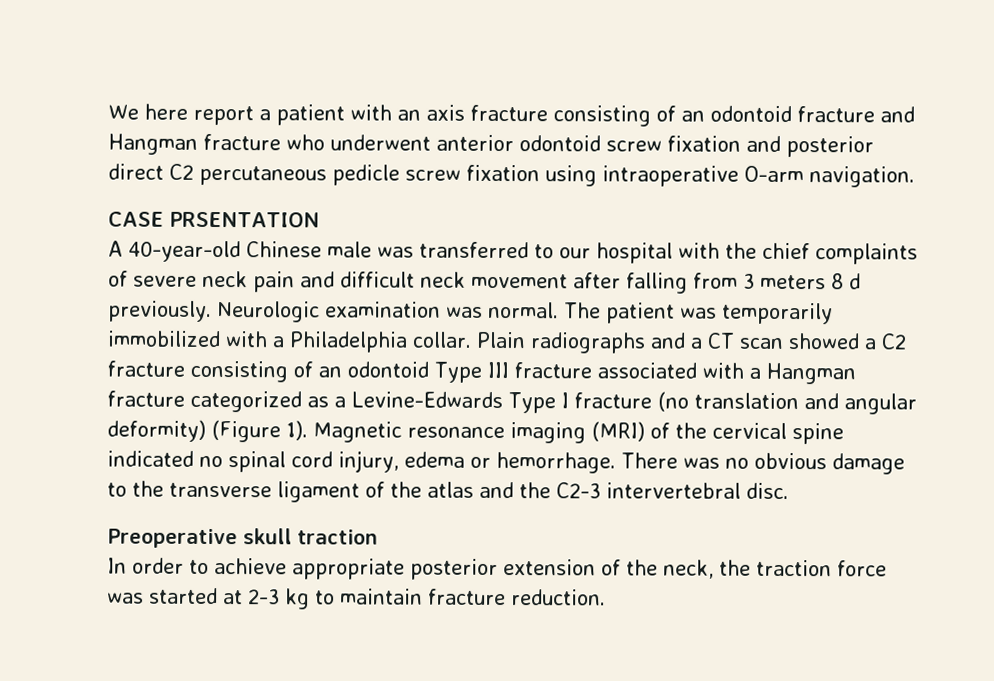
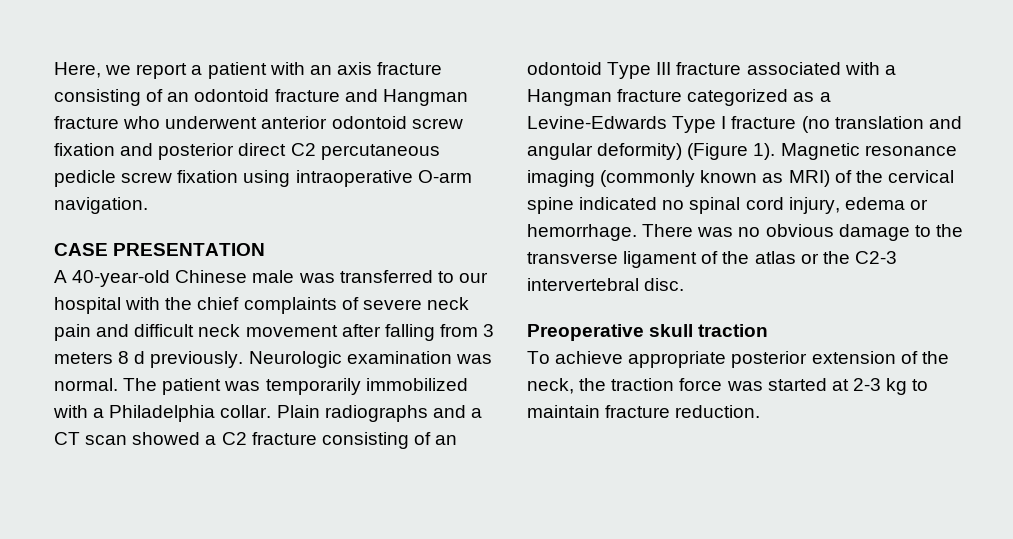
- We here report a patient with an axis fracture consisting of an odontoid fracture and Hangman fracture who underwent anterior odontoid screw fixation and posterior direct C2 percutaneous pedicle screw fixation using intraoperative O-arm navigation.
+ Here, we report a patient with an axis fracture consisting of an odontoid fracture and Hangman fracture who underwent anterior odontoid screw fixation and posterior direct C2 percutaneous pedicle screw fixation using intraoperative O-arm navigation.
- CASE PRSENTATION
+ CASE PRESENTATION
- Magnetic resonance imaging (MRI) of the cervical spine indicated no spinal cord injury, edema or hemorrhage.
+ Magnetic resonance imaging (commonly known as MRI) of the cervical spine indicated no spinal cord injury, edema or hemorrhage.
- There was no obvious damage to the transverse ligament of the atlas and the C2-3 intervertebral disc.
+ There was no obvious damage to the transverse ligament of the atlas or the C2-3 intervertebral disc.
- In order to achieve appropriate posterior extension of the neck, the traction force was started at 2-3 kg to maintain fracture reduction.
+ To achieve appropriate posterior extension of the neck, the traction force was started at 2-3 kg to maintain fracture reduction.

